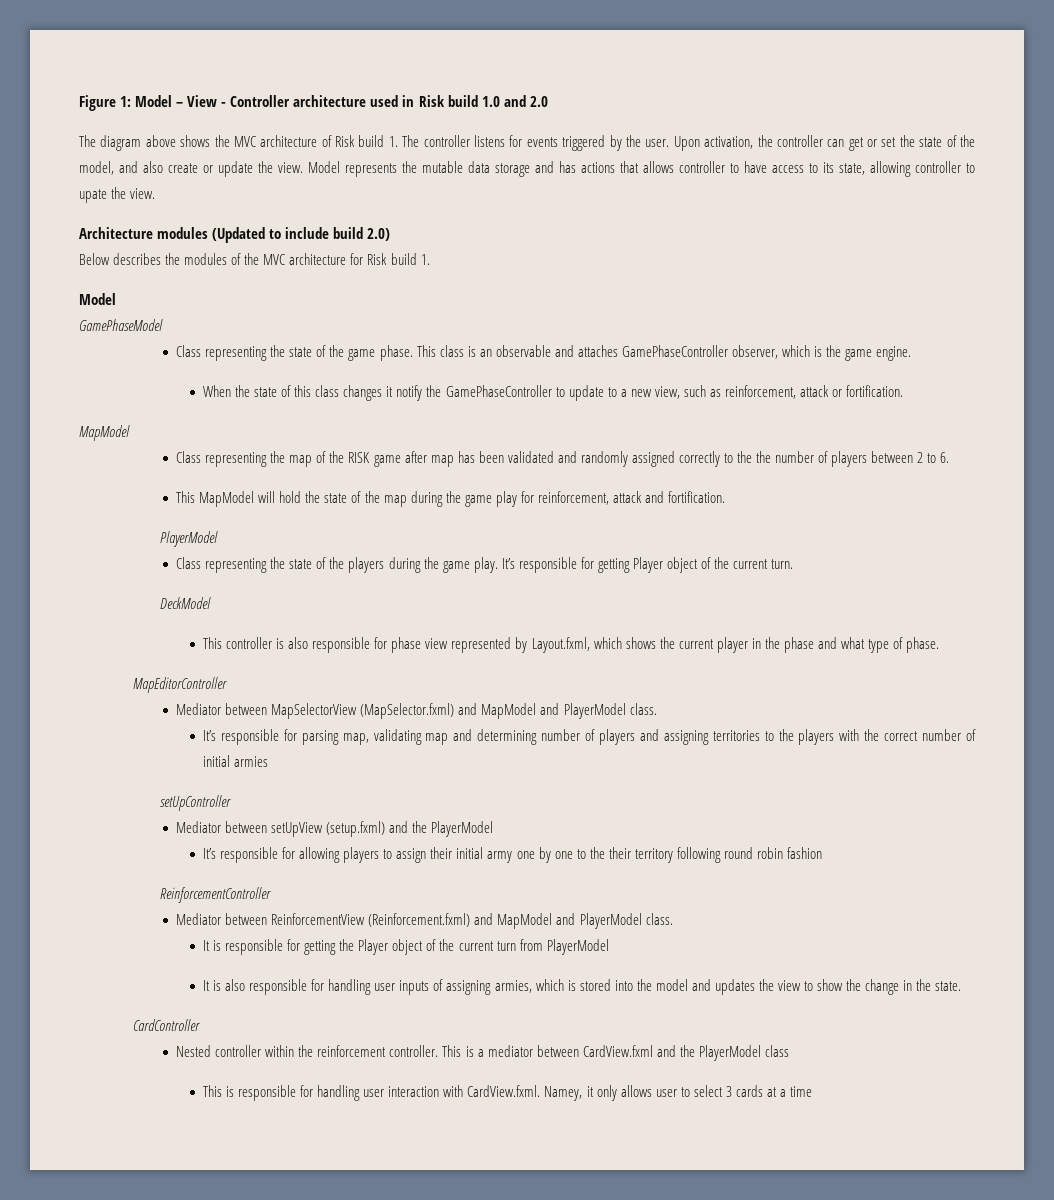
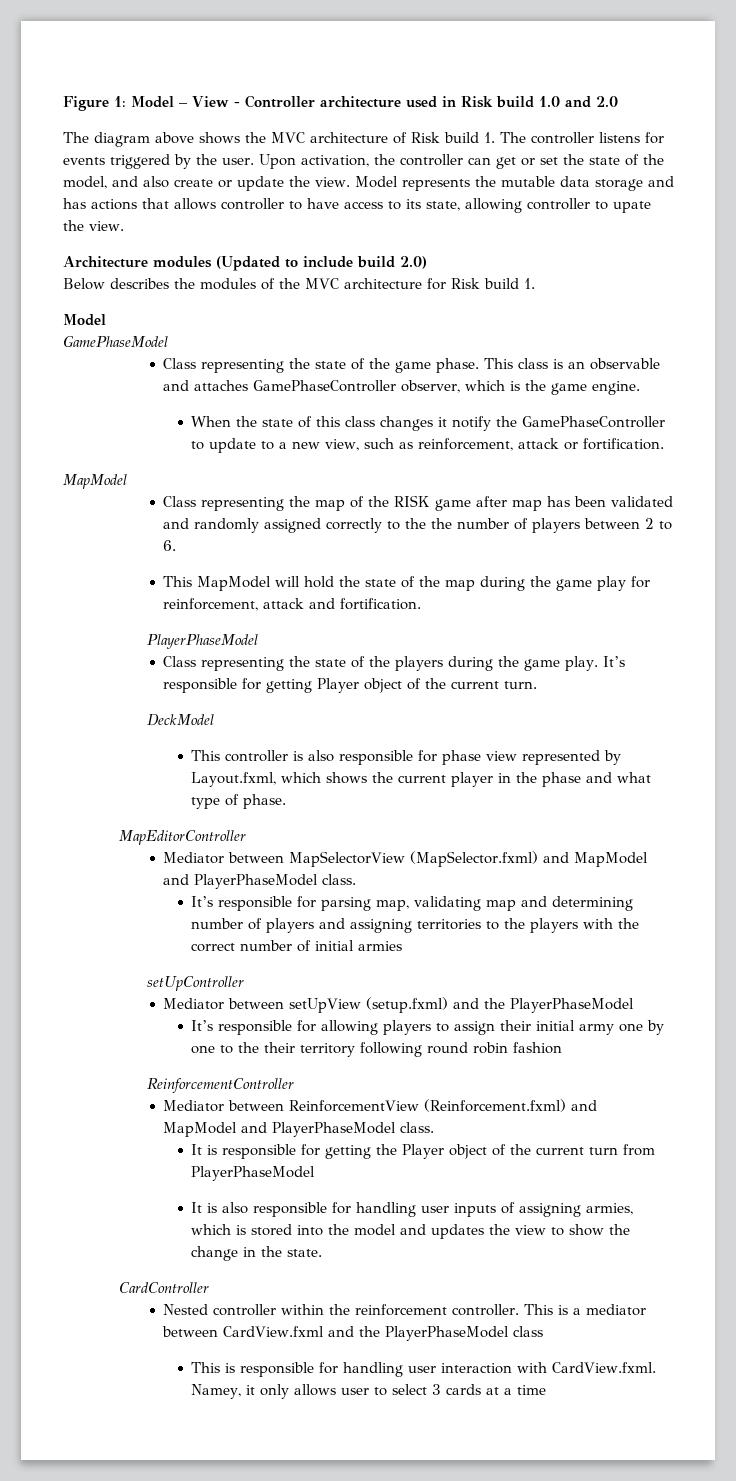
  This MapModel will hold the state of the map during the game play for reinforcement, attack and fortification.
- PlayerModel
+ PlayerPhaseModel
- Mediator between MapSelectorView (MapSelector.fxml) and MapModel and PlayerModel class.
+ Mediator between MapSelectorView (MapSelector.fxml) and MapModel and PlayerPhaseModel class.
- Mediator between setUpView (setup.fxml) and the PlayerModel
+ Mediator between setUpView (setup.fxml) and the PlayerPhaseModel
- Mediator between ReinforcementView (Reinforcement.fxml) and MapModel and PlayerModel class.
+ Mediator between ReinforcementView (Reinforcement.fxml) and MapModel and PlayerPhaseModel class.
- It is responsible for getting the Player object of the current turn from PlayerModel
+ It is responsible for getting the Player object of the current turn from PlayerPhaseModel
- This is a mediator between CardView.fxml and the PlayerModel class
+ This is a mediator between CardView.fxml and the PlayerPhaseModel class

